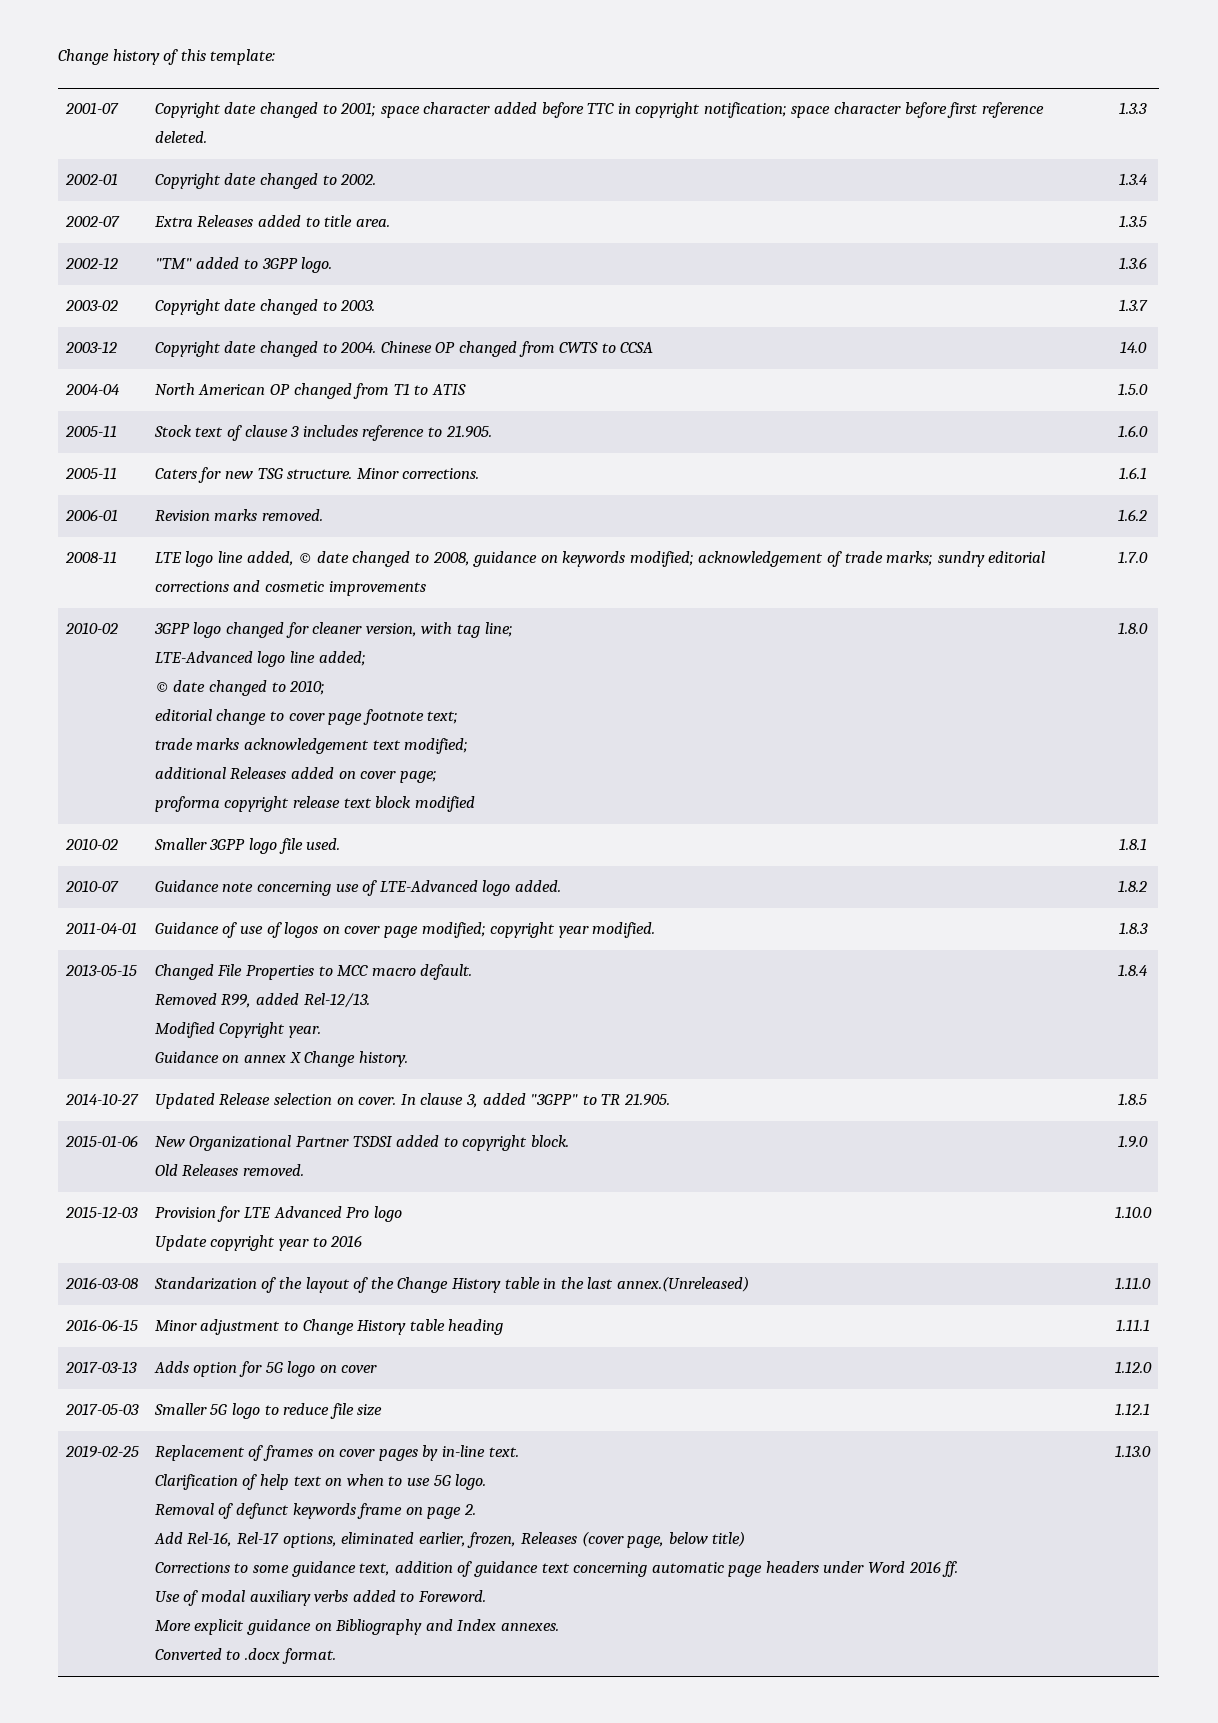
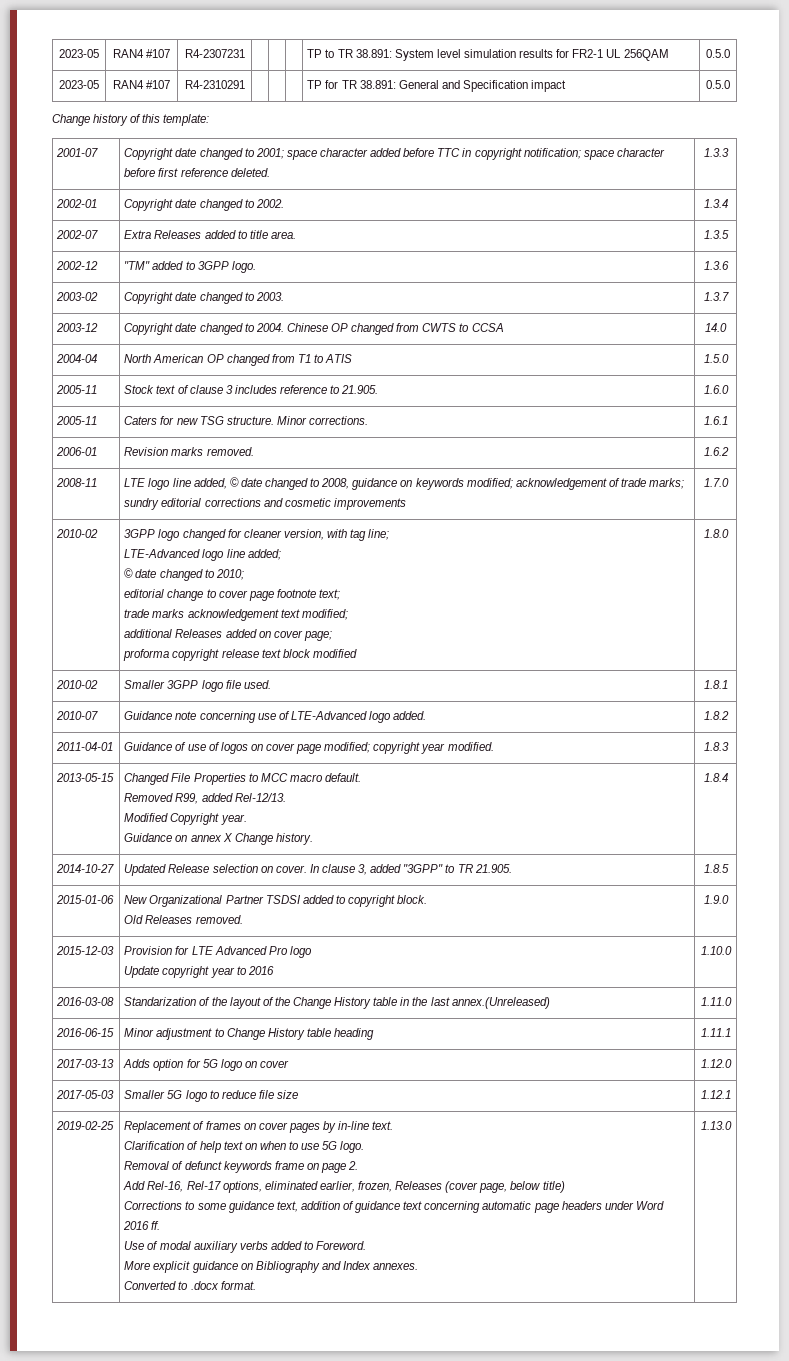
+ 2023-05 | RAN4 #107 | R4-2307231 | | | | TP to TR 38.891: System level simulation results for FR2-1 UL 256QAM | 0.5.0
+ 2023-05 | RAN4 #107 | R4-2310291 | | | | TP for TR 38.891: General and Specification impact | 0.5.0

